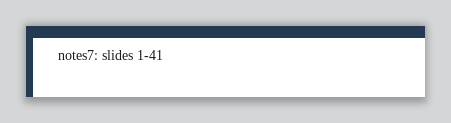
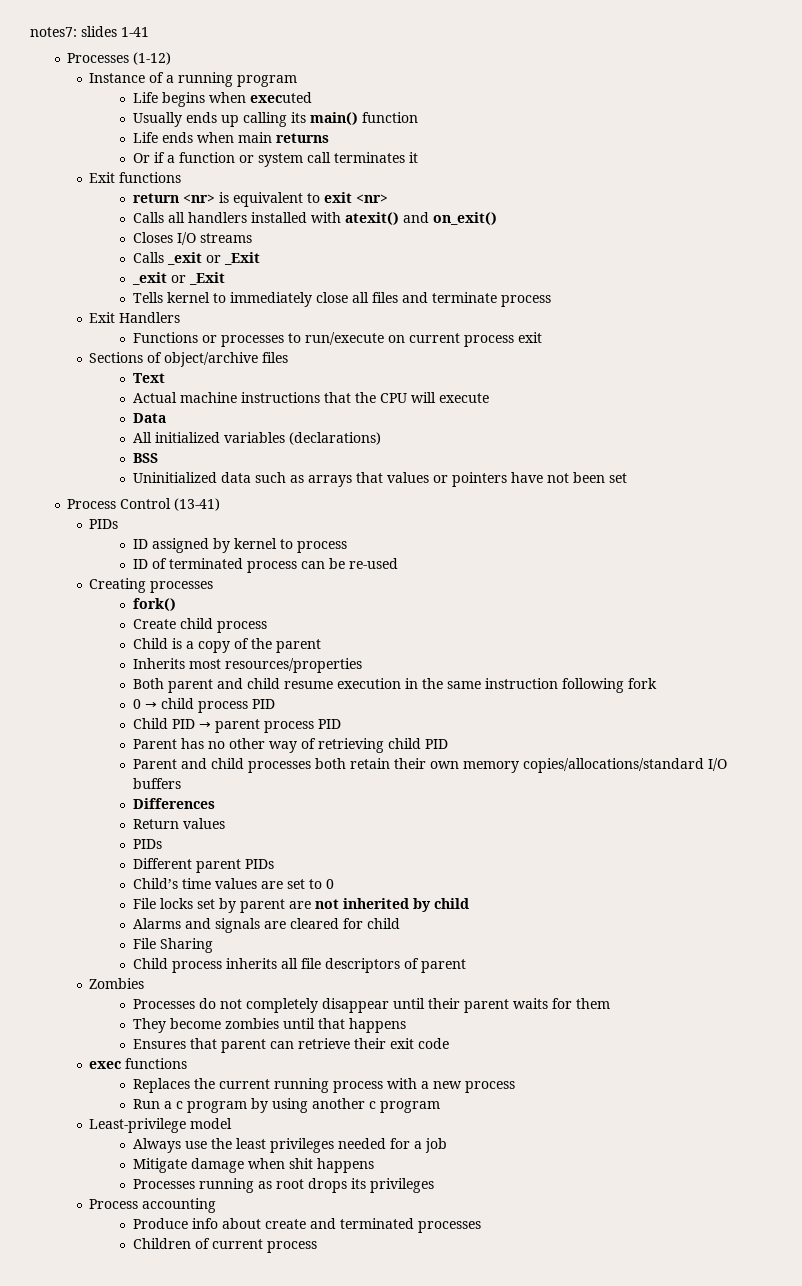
+ Processes (1-12)
+ Instance of a running program
+ Life begins when executed
+ Usually ends up calling its main() function
+ Life ends when main returns
+ Or if a function or system call terminates it
+ Exit functions
+ return <nr> is equivalent to exit <nr>
+ Calls all handlers installed with atexit() and on_exit()
+ Closes I/O streams
+ Calls _exit or _Exit
+ _exit or _Exit
+ Tells kernel to immediately close all files and terminate process
+ Exit Handlers
+ Functions or processes to run/execute on current process exit
+ Sections of object/archive files
+ Text
+ Actual machine instructions that the CPU will execute
+ Data
+ All initialized variables (declarations)
+ BSS
+ Uninitialized data such as arrays that values or pointers have not been set
+ Process Control (13-41)
+ PIDs
+ ID assigned by kernel to process
+ ID of terminated process can be re-used
+ Creating processes
+ fork()
+ Create child process
+ Child is a copy of the parent
+ Inherits most resources/properties
+ Both parent and child resume execution in the same instruction following fork
+ 0 → child process PID
+ Child PID → parent process PID
+ Parent has no other way of retrieving child PID
+ Parent and child processes both retain their own memory copies/allocations/standard I/O buffers
+ Differences
+ Return values
+ PIDs
+ Different parent PIDs
+ Child’s time values are set to 0
+ File locks set by parent are not inherited by child
+ Alarms and signals are cleared for child
+ File Sharing
+ Child process inherits all file descriptors of parent
+ Zombies
+ Processes do not completely disappear until their parent waits for them
+ They become zombies until that happens
+ Ensures that parent can retrieve their exit code
+ exec functions
+ Replaces the current running process with a new process
+ Run a c program by using another c program
+ Least-privilege model
+ Always use the least privileges needed for a job
+ Mitigate damage when shit happens
+ Processes running as root drops its privileges
+ Process accounting
+ Produce info about create and terminated processes
+ Children of current process

